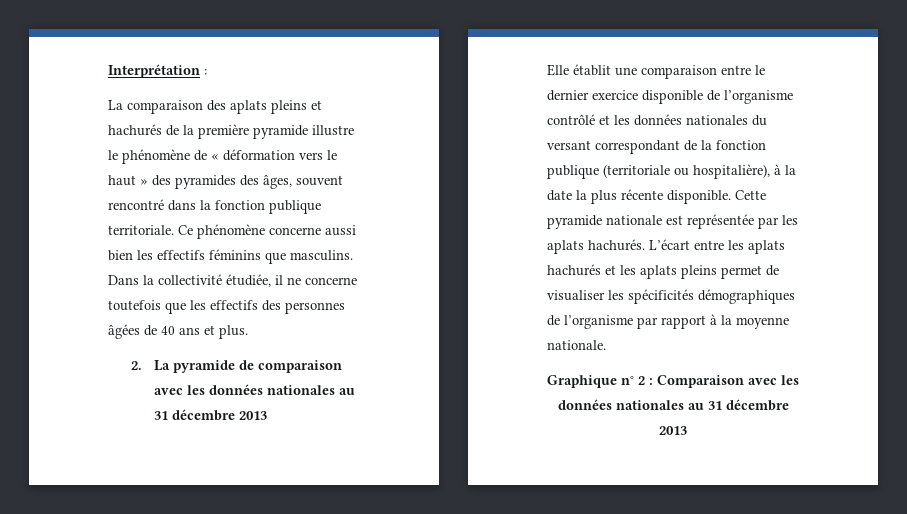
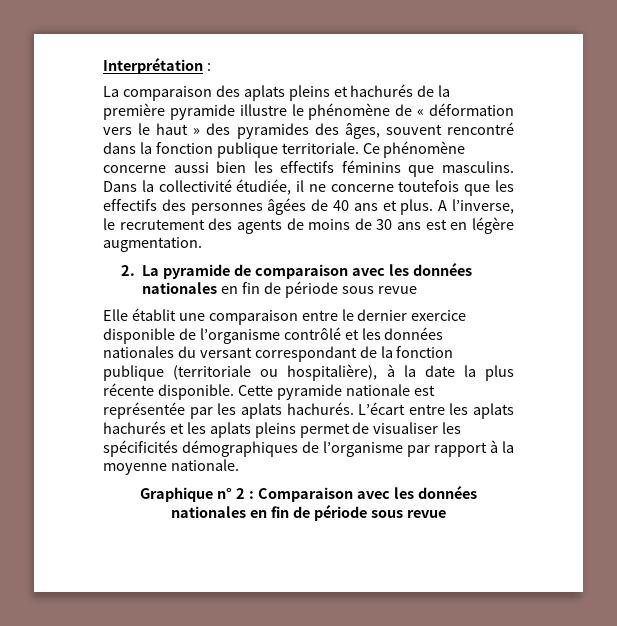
+ A l’inverse, le recrutement des agents de moins de 30 ans est en légère augmentation.
- 2. La pyramide de comparaison avec les données nationales au 31 décembre 2013
+ 2. La pyramide de comparaison avec les données nationales en fin de période sous revue
- Graphique n° 2 : Comparaison avec les données nationales au 31 décembre 2013
+ Graphique n° 2 : Comparaison avec les données nationales en fin de période sous revue

